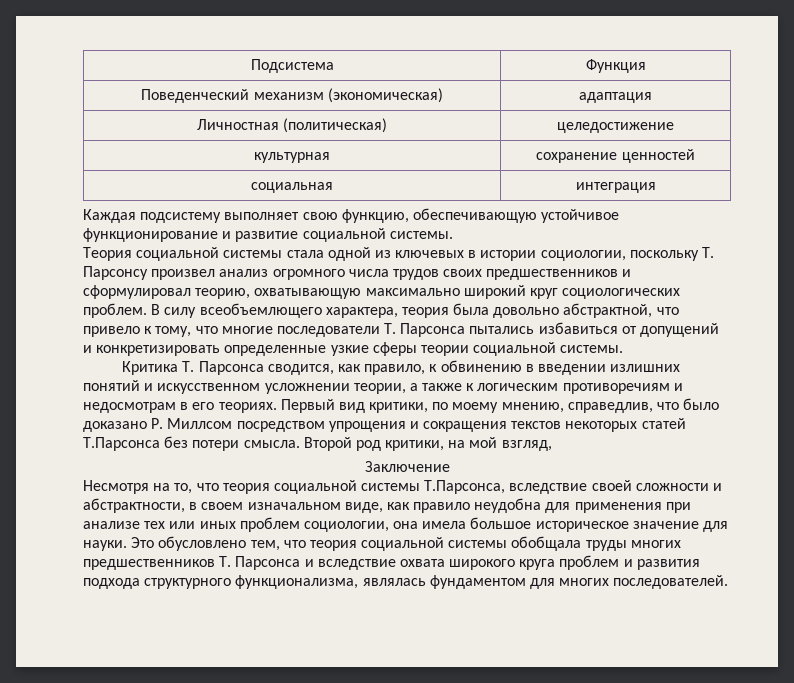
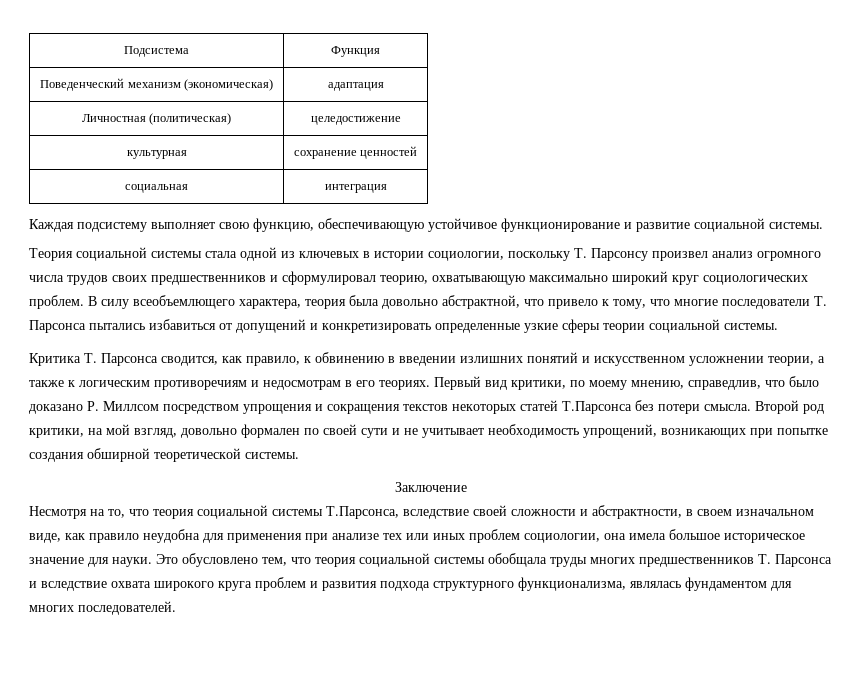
- Второй род критики, на мой взгляд,
+ Второй род критики, на мой взгляд, довольно формален по своей сути и не учитывает необходимость упрощений, возникающих при попытке создания обширной теоретической системы.

